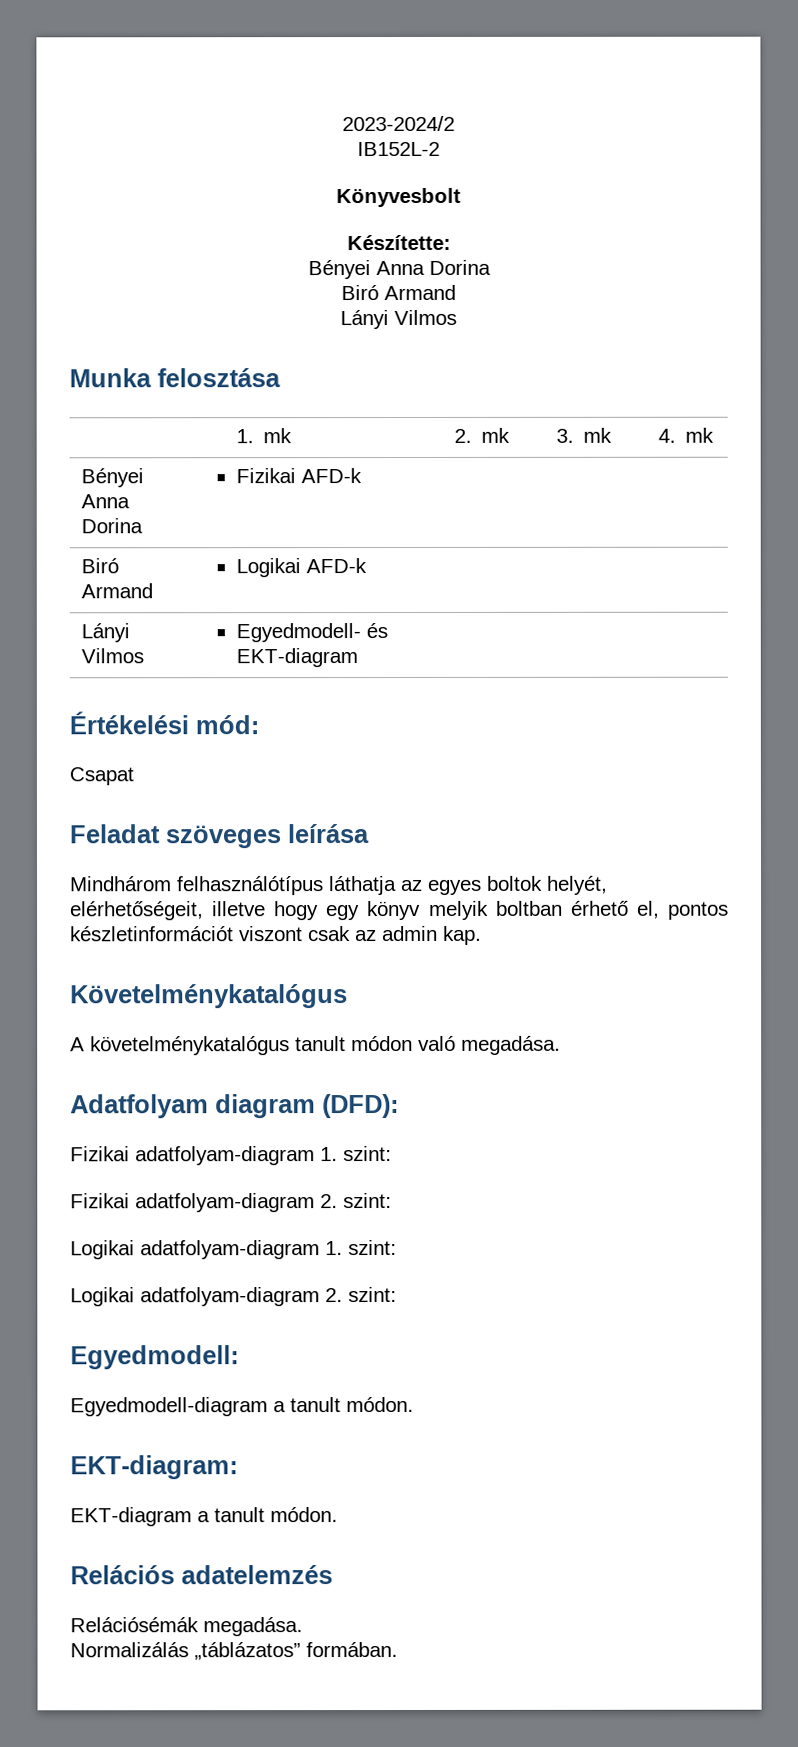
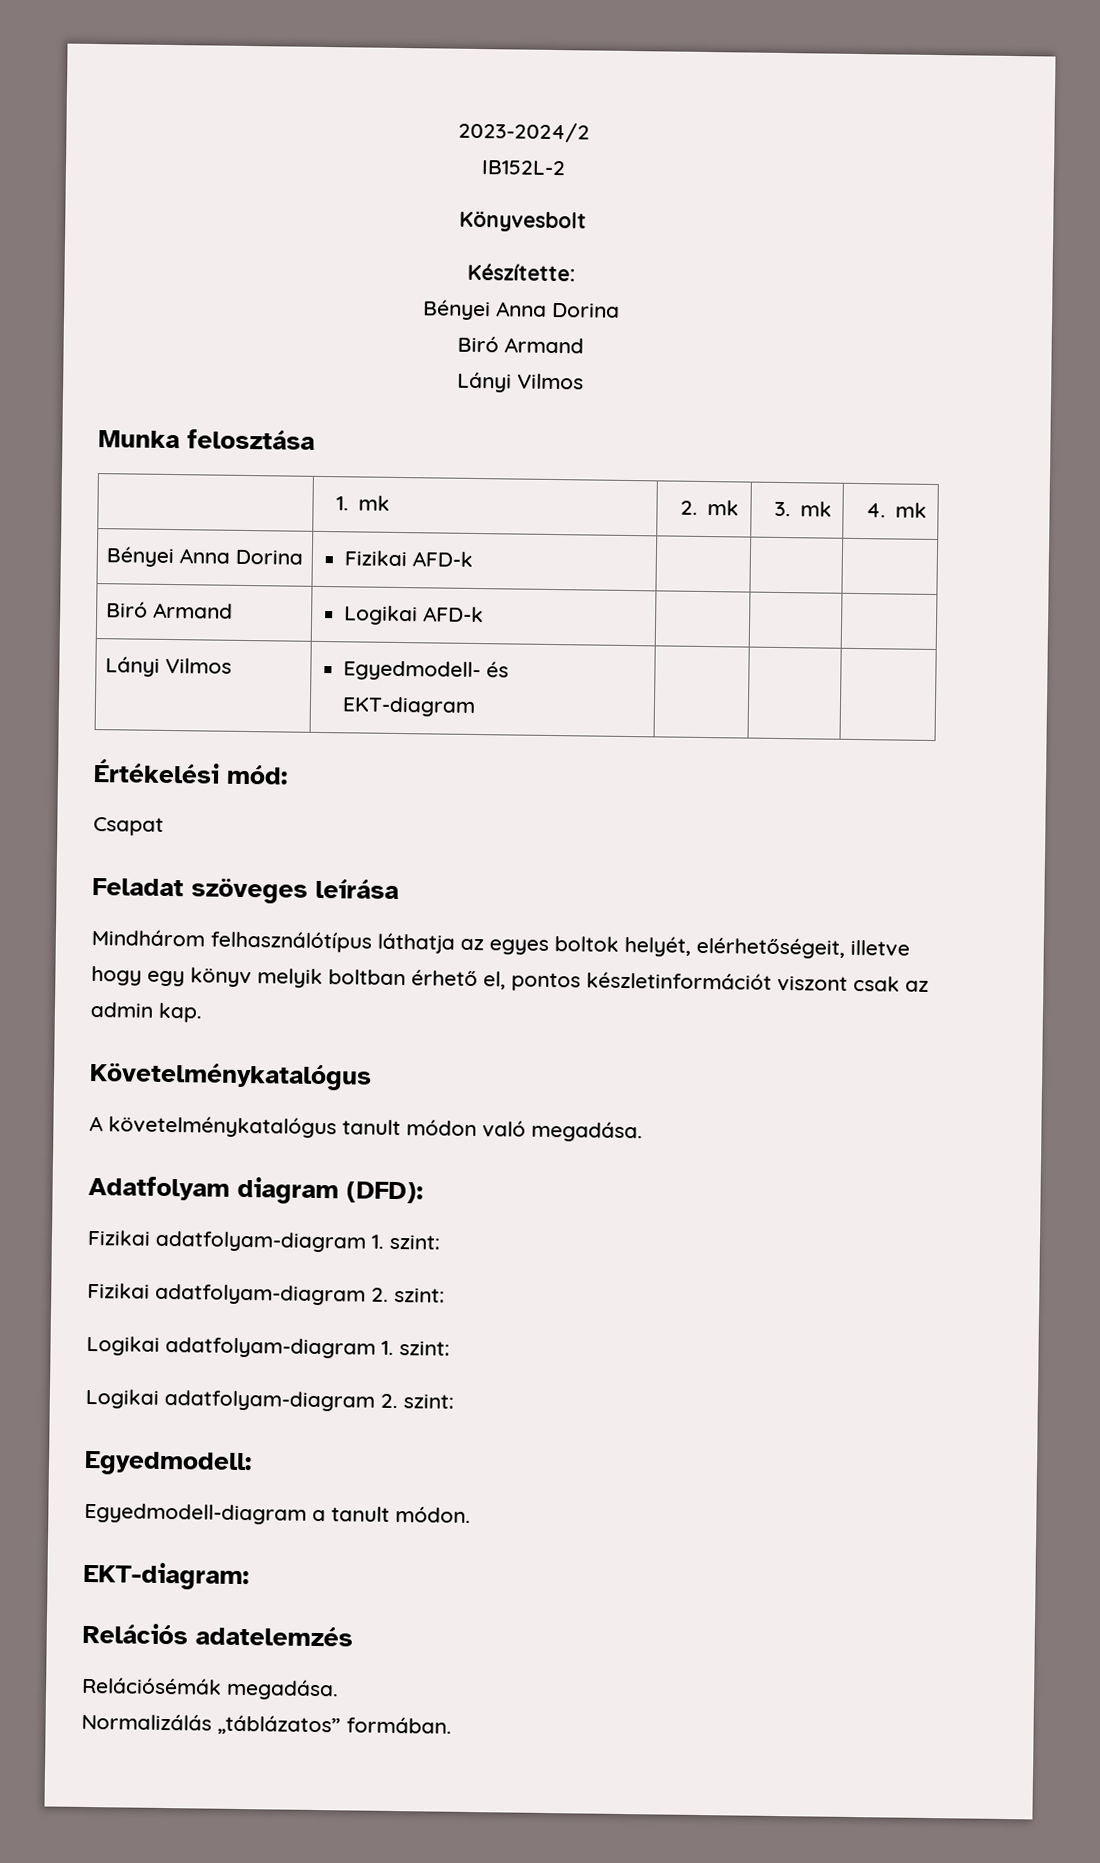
- EKT-diagram a tanult módon.

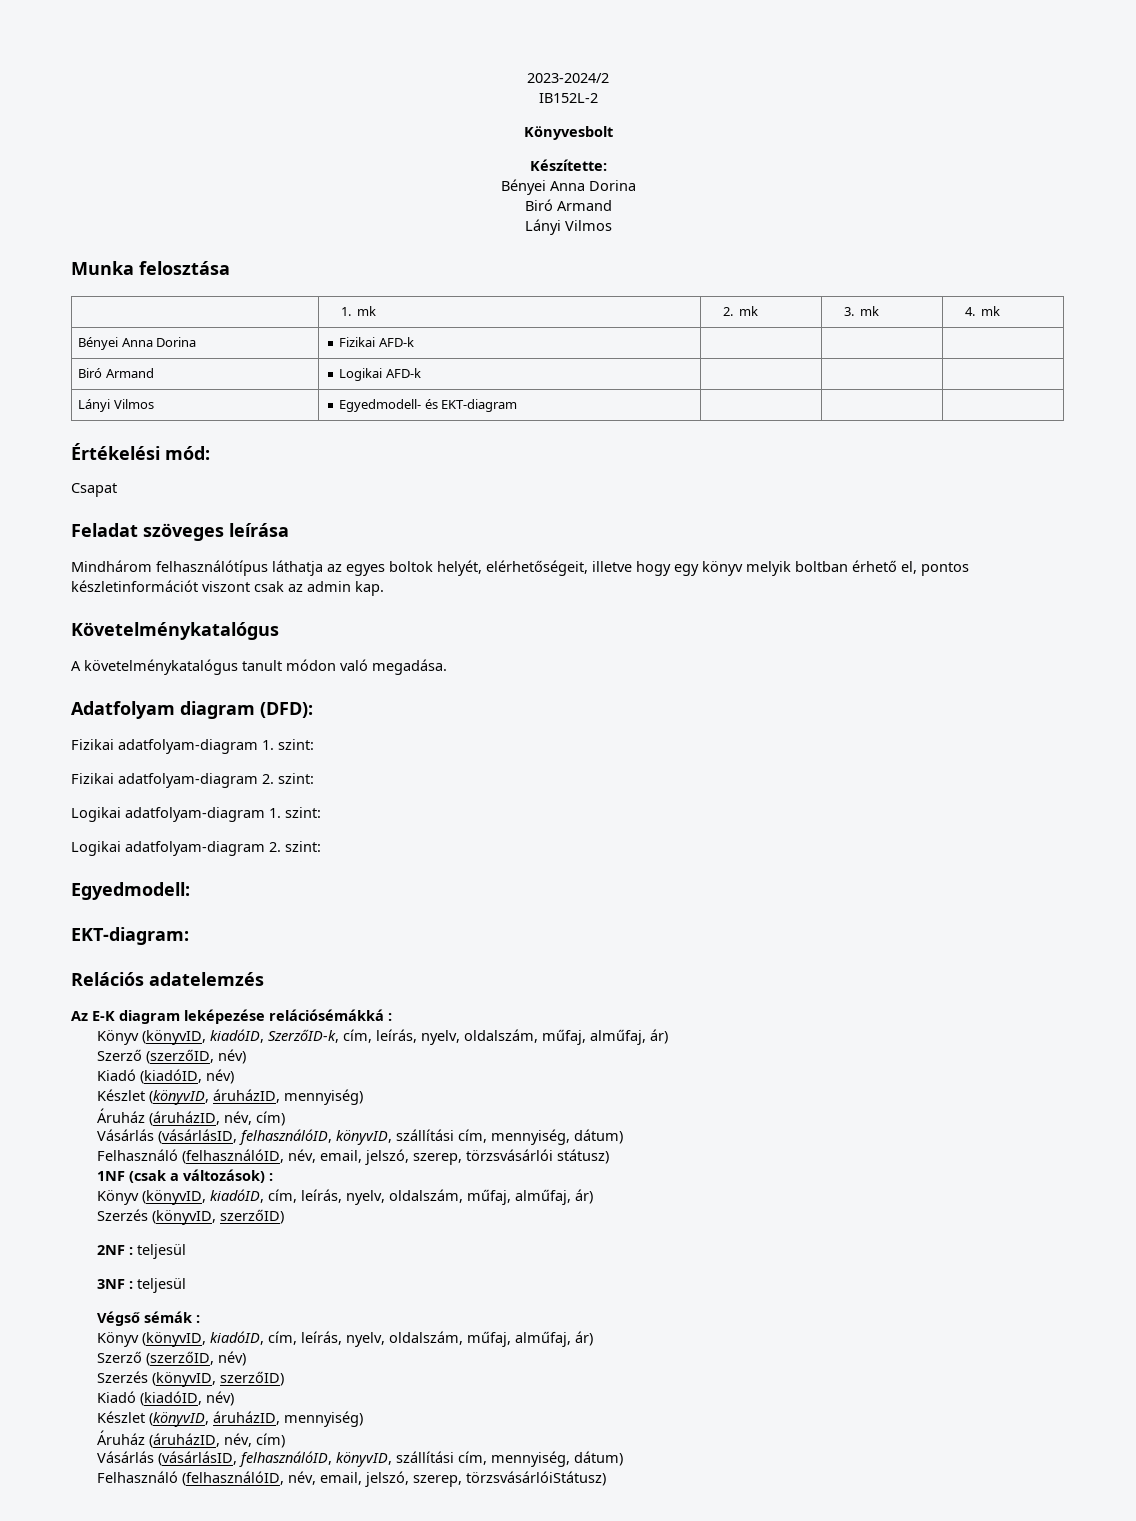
- Egyedmodell-diagram a tanult módon.
- Relációsémák megadása.
- Normalizálás „táblázatos” formában.
+ Az E-K diagram leképezése relációsémákká :
+ Könyv (könyvID, kiadóID, SzerzőID-k, cím, leírás, nyelv, oldalszám, műfaj, alműfaj, ár)
+ Szerző (szerzőID, név)
+ Kiadó (kiadóID, név)
+ Készlet (könyvID, áruházID, mennyiség)
+ Áruház (áruházID, név, cím)
+ Vásárlás (vásárlásID, felhasználóID, könyvID, szállítási cím, mennyiség, dátum)
+ Felhasználó (felhasználóID, név, email, jelszó, szerep, törzsvásárlói státusz)
+ 1NF (csak a változások) :
+ Könyv (könyvID, kiadóID, cím, leírás, nyelv, oldalszám, műfaj, alműfaj, ár)
+ Szerzés (könyvID, szerzőID)
+ 2NF : teljesül
+ 3NF : teljesül
+ Végső sémák :
+ Könyv (könyvID, kiadóID, cím, leírás, nyelv, oldalszám, műfaj, alműfaj, ár)
+ Szerző (szerzőID, név)
+ Szerzés (könyvID, szerzőID)
+ Kiadó (kiadóID, név)
+ Készlet (könyvID, áruházID, mennyiség)
+ Áruház (áruházID, név, cím)
+ Vásárlás (vásárlásID, felhasználóID, könyvID, szállítási cím, mennyiség, dátum)
+ Felhasználó (felhasználóID, név, email, jelszó, szerep, törzsvásárlóiStátusz)

